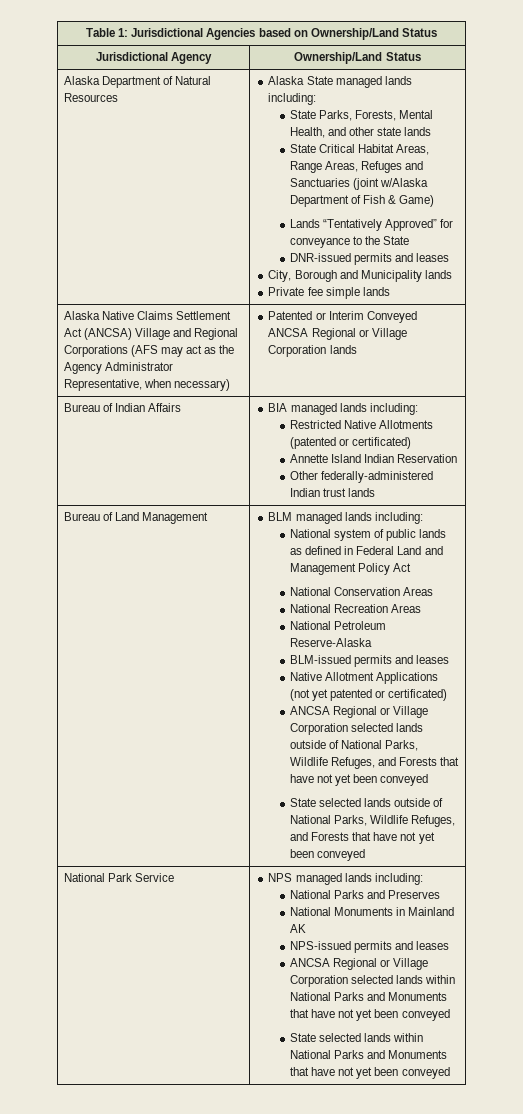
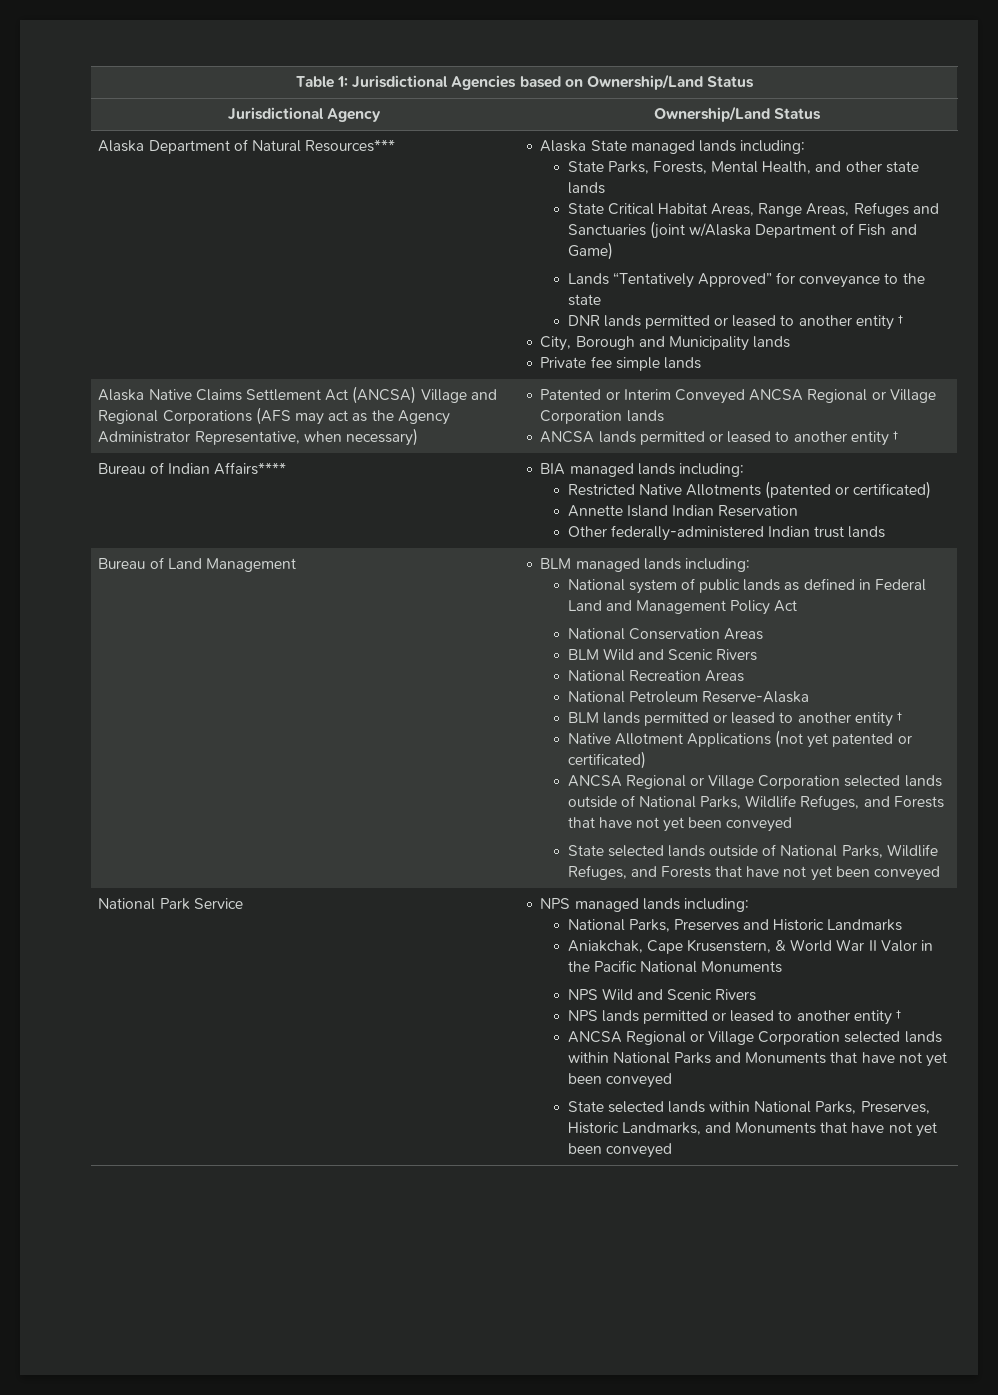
- Alaska Department of Natural Resources
+ Alaska Department of Natural Resources***
- State Critical Habitat Areas, Range Areas, Refuges and Sanctuaries (joint w/Alaska Department of Fish & Game)
+ State Critical Habitat Areas, Range Areas, Refuges and Sanctuaries (joint w/Alaska Department of Fish and Game)
- Lands “Tentatively Approved” for conveyance to the State
- DNR-issued permits and leases
+ Lands “Tentatively Approved” for conveyance to the state
+ DNR lands permitted or leased to another entity †
  Alaska Native Claims Settlement Act (ANCSA) Village and Regional Corporations (AFS may act as the Agency Administrator Representative, when necessary) | Patented or Interim Conveyed ANCSA Regional or Village Corporation lands
+ ANCSA lands permitted or leased to another entity †
- Bureau of Indian Affairs | BIA managed lands including:
+ Bureau of Indian Affairs**** | BIA managed lands including:
+ BLM Wild and Scenic Rivers
- BLM-issued permits and leases
+ BLM lands permitted or leased to another entity †
- National Parks and Preserves
- National Monuments in Mainland AK
- NPS-issued permits and leases
+ National Parks, Preserves and Historic Landmarks
+ Aniakchak, Cape Krusenstern, & World War II Valor in the Pacific National Monuments
+ NPS Wild and Scenic Rivers
+ NPS lands permitted or leased to another entity †
- State selected lands within National Parks and Monuments that have not yet been conveyed
+ State selected lands within National Parks, Preserves, Historic Landmarks, and Monuments that have not yet been conveyed

